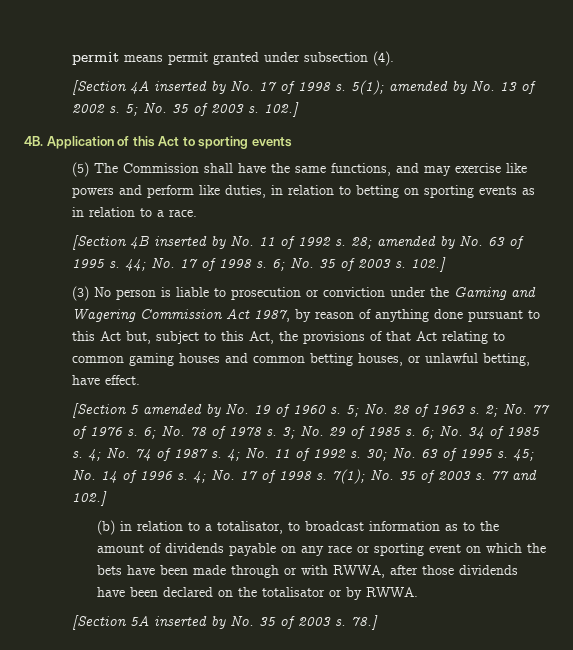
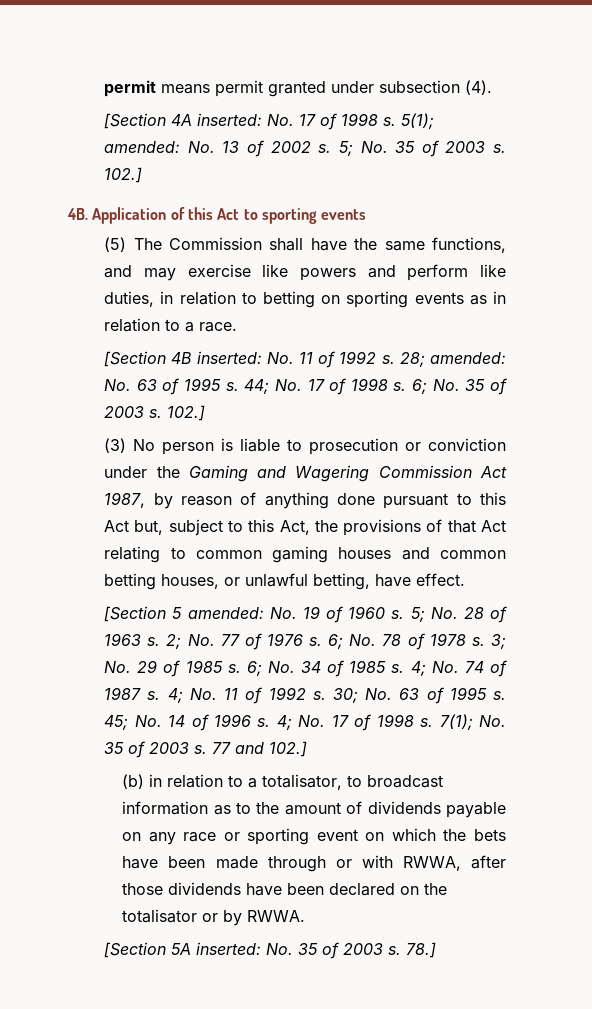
- [Section 4A inserted by No. 17 of 1998 s.
+ [Section 4A inserted: No. 17 of 1998 s.
- 5(1); amended by No. 13 of 2002 s.
+ 5(1); amended: No. 13 of 2002 s.
- [Section 4B inserted by No. 11 of 1992 s.
+ [Section 4B inserted: No. 11 of 1992 s.
- 28; amended by No. 63 of 1995 s.
+ 28; amended: No. 63 of 1995 s.
- [Section 5 amended by No. 19 of 1960 s.
+ [Section 5 amended: No. 19 of 1960 s.
- [Section 5A inserted by No. 35 of 2003 s.
+ [Section 5A inserted: No. 35 of 2003 s.

